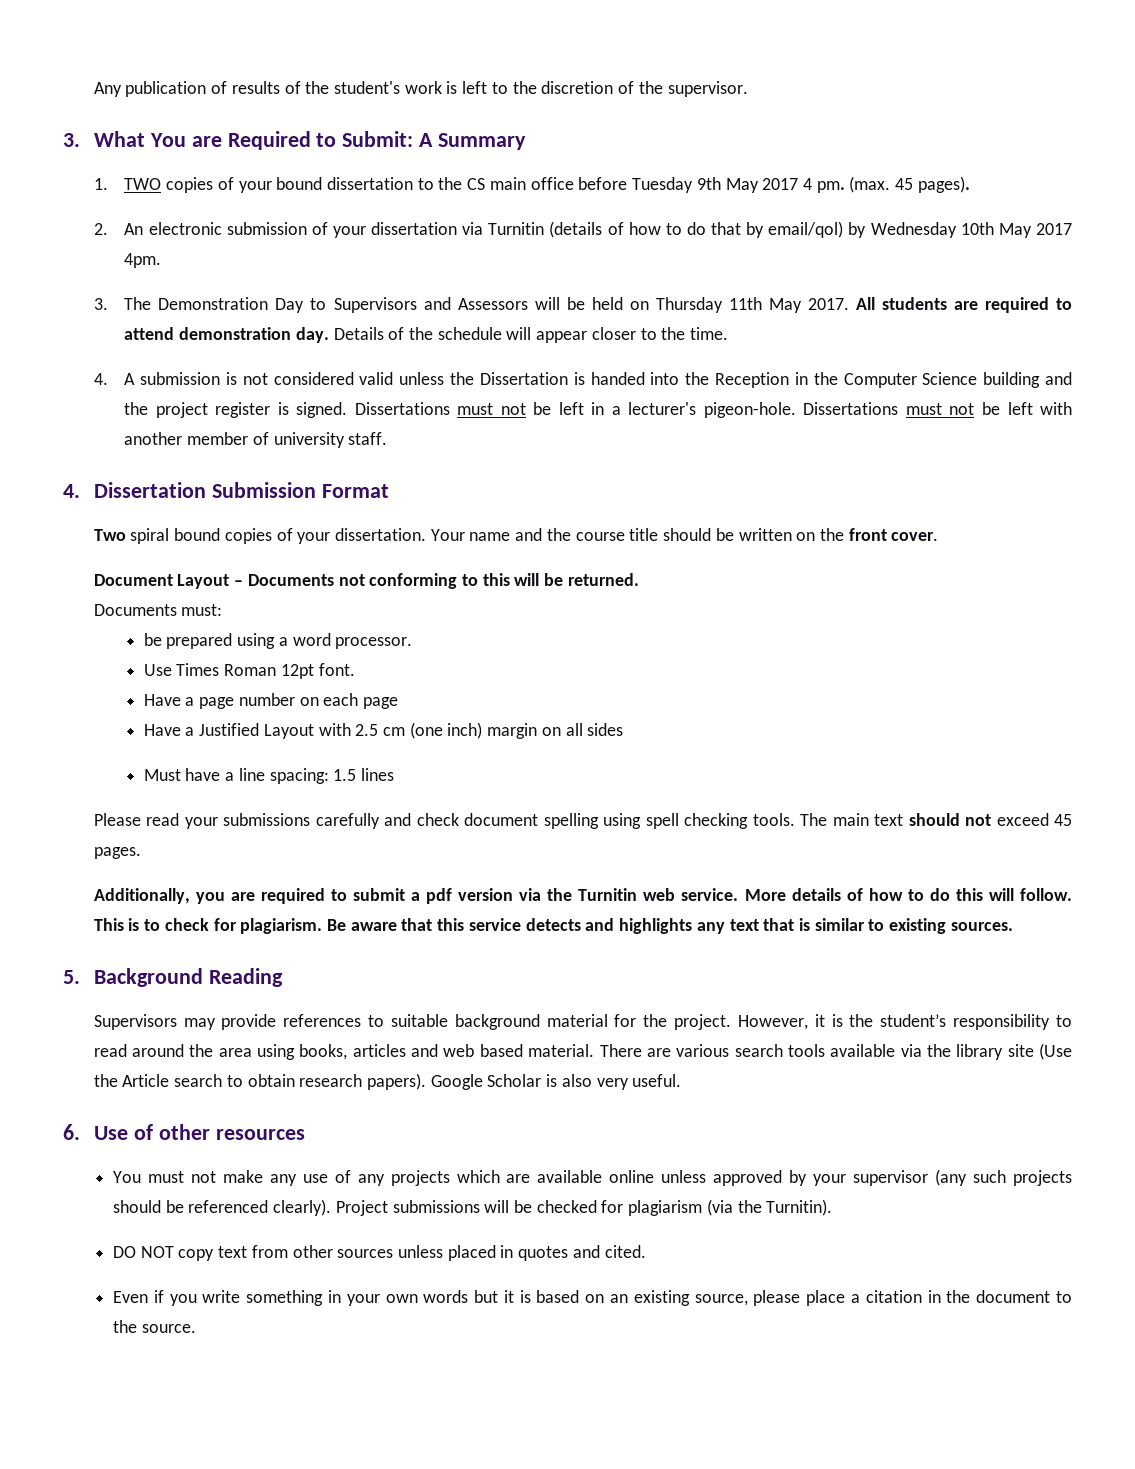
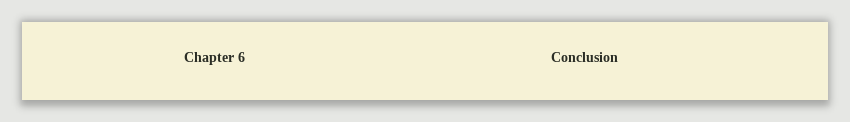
- Any publication of results of the student's work is left to the discretion of the supervisor.
- 3. What You are Required to Submit: A Summary
- 1. TWO copies of your bound dissertation to the CS main office before Tuesday 9th May 2017 4 pm. (max. 45 pages).
- 2. An electronic submission of your dissertation via Turnitin (details of how to do that by email/qol) by Wednesday 10th May 2017 4pm.
- 3. The Demonstration Day to Supervisors and Assessors will be held on Thursday 11th May 2017. All students are required to attend demonstration day. Details of the schedule will appear closer to the time.
- 4. A submission is not considered valid unless the Dissertation is handed into the Reception in the Computer Science building and the project register is signed. Dissertations must not be left in a lecturer's pigeon-hole. Dissertations must not be left with another member of university staff.
- 4. Dissertation Submission Format
- Two spiral bound copies of your dissertation. Your name and the course title should be written on the front cover.
- Document Layout – Documents not conforming to this will be returned.
- Documents must:
- be prepared using a word processor.
- Use Times Roman 12pt font.
- Have a page number on each page
- Have a Justified Layout with 2.5 cm (one inch) margin on all sides
- Must have a line spacing: 1.5 lines
- Please read your submissions carefully and check document spelling using spell checking tools. The main text should not exceed 45 pages.
- Additionally, you are required to submit a pdf version via the Turnitin web service. More details of how to do this will follow. This is to check for plagiarism. Be aware that this service detects and highlights any text that is similar to existing sources.
- 5. Background Reading
- Supervisors may provide references to suitable background material for the project. However, it is the student’s responsibility to read around the area using books, articles and web based material. There are various search tools available via the library site (Use the Article search to obtain research papers). Google Scholar is also very useful.
- 6. Use of other resources
- You must not make any use of any projects which are available online unless approved by your supervisor (any such projects should be referenced clearly). Project submissions will be checked for plagiarism (via the Turnitin).
- DO NOT copy text from other sources unless placed in quotes and cited.
- Even if you write something in your own words but it is based on an existing source, please place a citation in the document to the source.
+ Chapter 6
+ Conclusion

